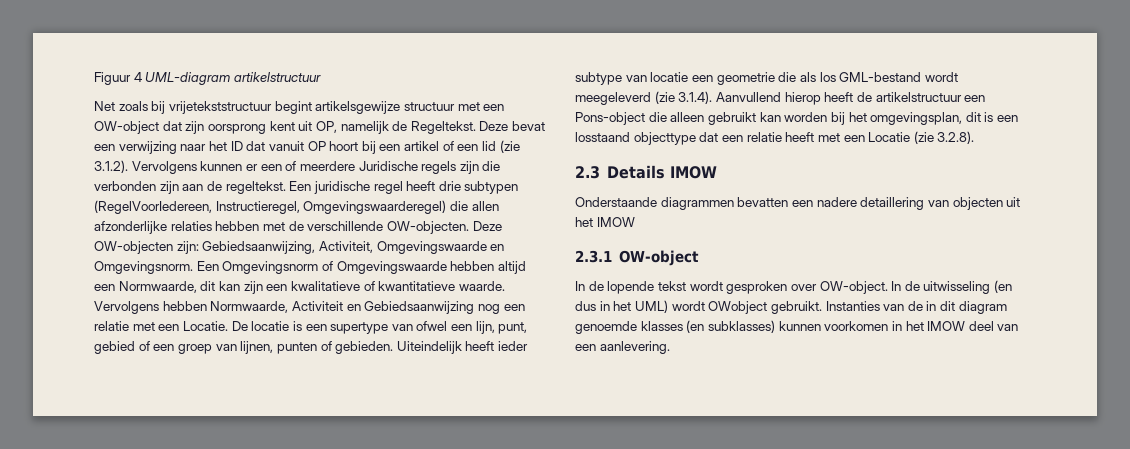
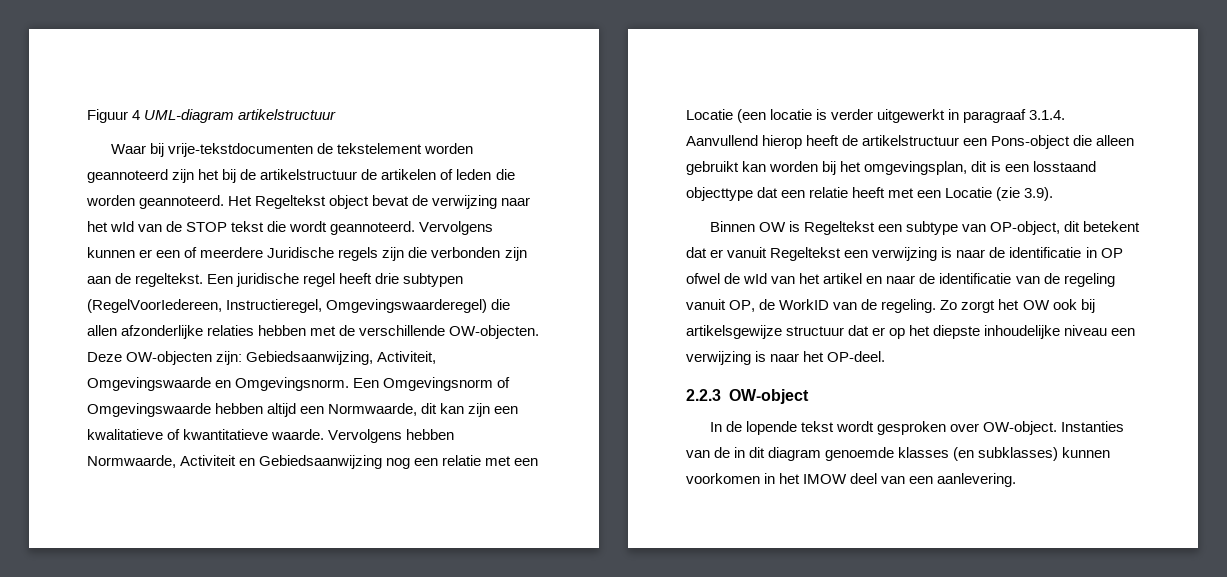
- Net zoals bij vrijetekststructuur begint artikelsgewijze structuur met een OW-object dat zijn oorsprong kent uit OP, namelijk de Regeltekst. Deze bevat een verwijzing naar het ID dat vanuit OP hoort bij een artikel of een lid (zie 3.1.2). Vervolgens kunnen er een of meerdere Juridische regels zijn die verbonden zijn aan de regeltekst.
+ Waar bij vrije-tekstdocumenten de tekstelement worden geannoteerd zijn het bij de artikelstructuur de artikelen of leden die worden geannoteerd. Het Regeltekst object bevat de verwijzing naar het wId van de STOP tekst die wordt geannoteerd. Vervolgens kunnen er een of meerdere Juridische regels zijn die verbonden zijn aan de regeltekst.
- Vervolgens hebben Normwaarde, Activiteit en Gebiedsaanwijzing nog een relatie met een Locatie. De locatie is een supertype van ofwel een lijn, punt, gebied of een groep van lijnen, punten of gebieden. Uiteindelijk heeft ieder subtype van locatie een geometrie die als los GML-bestand wordt meegeleverd (zie 3.1.4). Aanvullend hierop heeft de artikelstructuur een Pons-object die alleen gebruikt kan worden bij het omgevingsplan, dit is een losstaand objecttype dat een relatie heeft met een Locatie (zie 3.2.8).
- 2.3 Details IMOW
- Onderstaande diagrammen bevatten een nadere detaillering van objecten uit het IMOW
- 2.3.1 OW-object
+ Vervolgens hebben Normwaarde, Activiteit en Gebiedsaanwijzing nog een relatie met een Locatie (een locatie is verder uitgewerkt in paragraaf 3.1.4. Aanvullend hierop heeft de artikelstructuur een Pons-object die alleen gebruikt kan worden bij het omgevingsplan, dit is een losstaand objecttype dat een relatie heeft met een Locatie (zie 3.9).
+ Binnen OW is Regeltekst een subtype van OP-object, dit betekent dat er vanuit Regeltekst een verwijzing is naar de identificatie in OP ofwel de wId van het artikel en naar de identificatie van de regeling vanuit OP, de WorkID van de regeling. Zo zorgt het OW ook bij artikelsgewijze structuur dat er op het diepste inhoudelijke niveau een verwijzing is naar het OP-deel.
+ 2.2.3 OW-object
- In de uitwisseling (en dus in het UML) wordt OWobject gebruikt.

